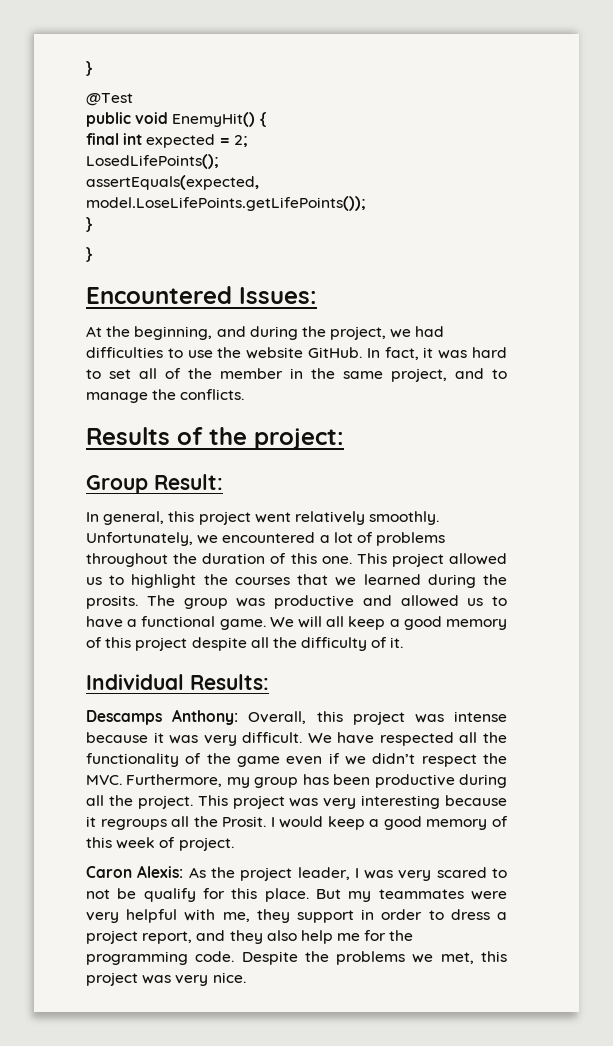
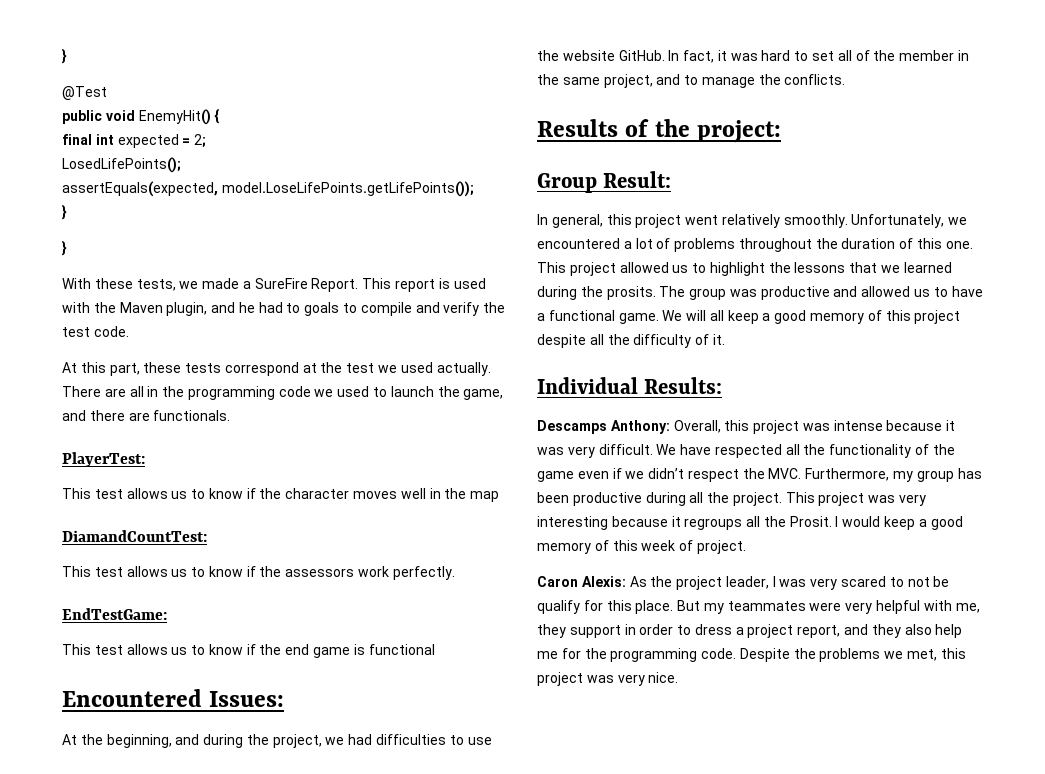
+ With these tests, we made a SureFire Report. This report is used with the Maven plugin, and he had to goals to compile and verify the test code.
+ At this part, these tests correspond at the test we used actually. There are all in the programming code we used to launch the game, and there are functionals.
+ PlayerTest:
+ This test allows us to know if the character moves well in the map
+ DiamandCountTest:
+ This test allows us to know if the assessors work perfectly.
+ EndTestGame:
+ This test allows us to know if the end game is functional
- This project allowed us to highlight the courses that we learned during the prosits.
+ This project allowed us to highlight the lessons that we learned during the prosits.

